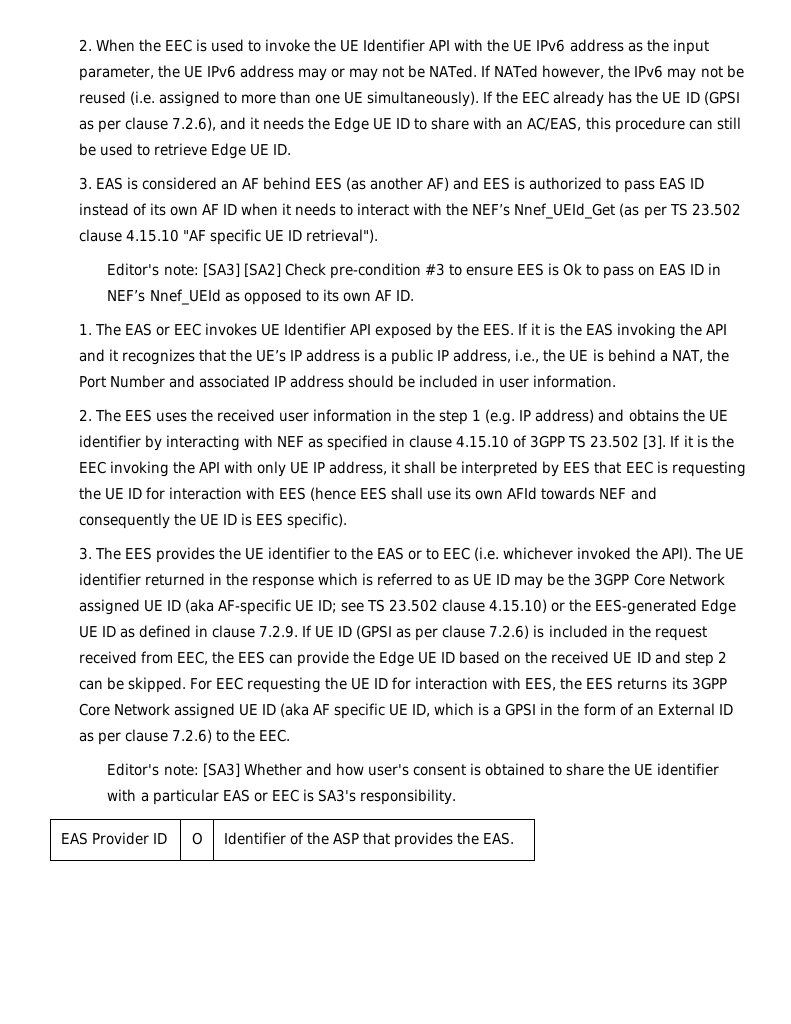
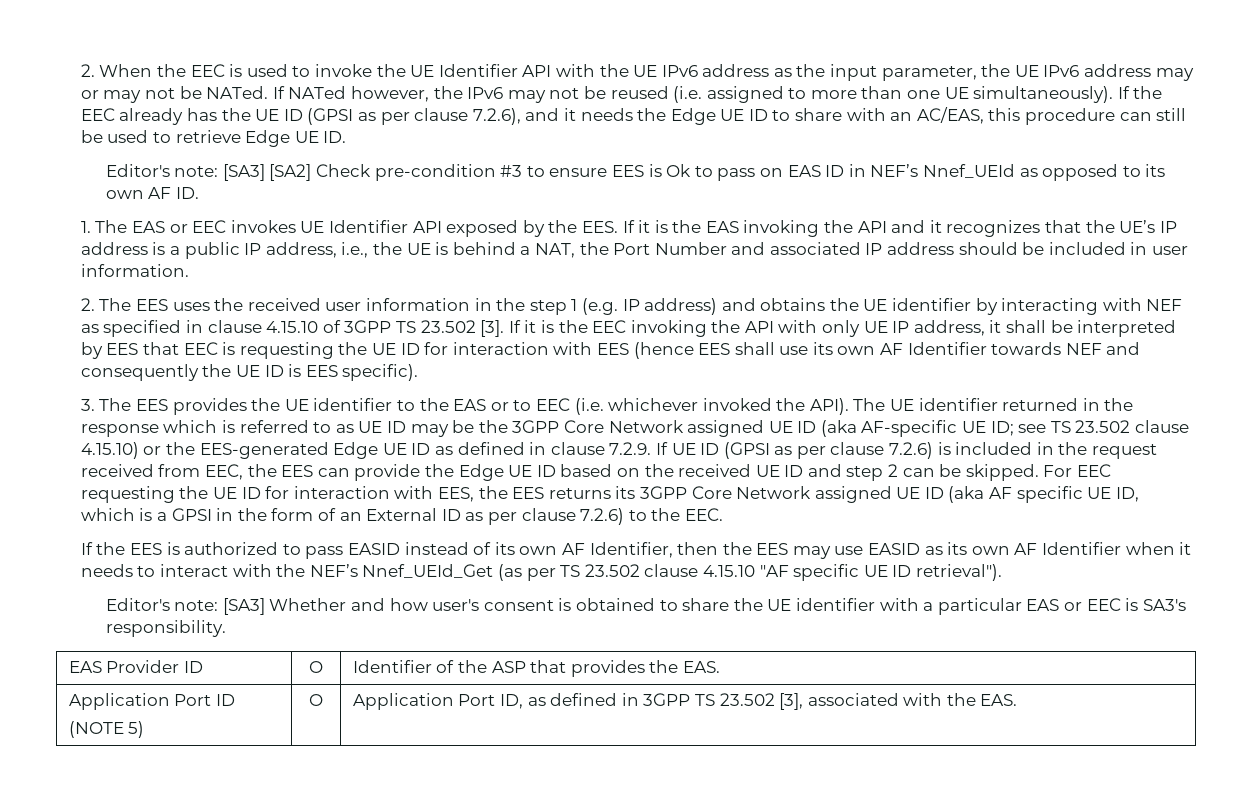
- 3. EAS is considered an AF behind EES (as another AF) and EES is authorized to pass EAS ID instead of its own AF ID when it needs to interact with the NEF’s Nnef_UEId_Get (as per TS 23.502 clause 4.15.10 "AF specific UE ID retrieval").
- If it is the EEC invoking the API with only UE IP address, it shall be interpreted by EES that EEC is requesting the UE ID for interaction with EES (hence EES shall use its own AFId towards NEF and consequently the UE ID is EES specific).
+ If it is the EEC invoking the API with only UE IP address, it shall be interpreted by EES that EEC is requesting the UE ID for interaction with EES (hence EES shall use its own AF Identifier towards NEF and consequently the UE ID is EES specific).
+ If the EES is authorized to pass EASID instead of its own AF Identifier, then the EES may use EASID as its own AF Identifier when it needs to interact with the NEF’s Nnef_UEId_Get (as per TS 23.502 clause 4.15.10 "AF specific UE ID retrieval").
+ Application Port ID
+ (NOTE 5) | O | Application Port ID, as defined in 3GPP TS 23.502 [3], associated with the EAS.

